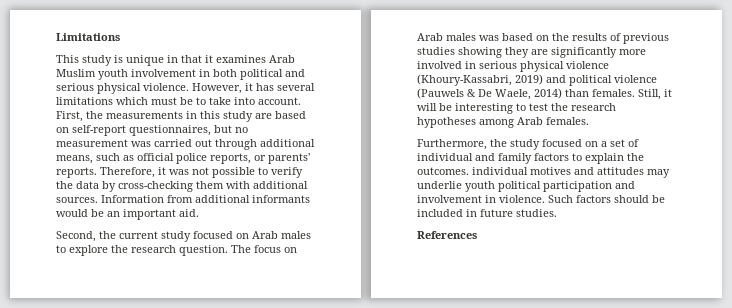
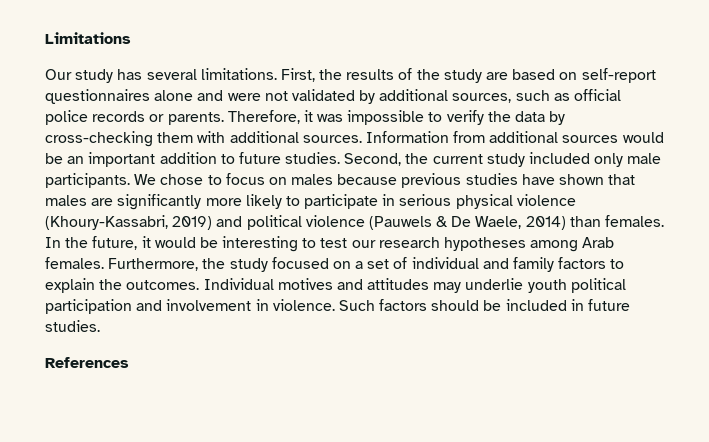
- This study is unique in that it examines Arab Muslim youth involvement in both political and serious physical violence. However, it has several limitations which must be to take into account. First, the measurements in this study are based on self-report questionnaires, but no measurement was carried out through additional means, such as official police reports, or parents' reports.
+ Our study has several limitations. First, the results of the study are based on self-report questionnaires alone and were not validated by additional sources, such as official police records or parents.
- Therefore, it was not possible to verify the data by cross-checking them with additional sources.
+ Therefore, it was impossible to verify the data by cross-checking them with additional sources.
- Information from additional informants would be an important aid.
- Second, the current study focused on Arab males to explore the research question. The focus on Arab males was based on the results of previous studies showing they are significantly more involved in serious physical violence (Khoury-Kassabri, 2019) and political violence (Pauwels & De Waele, 2014) than females.
+ Information from additional sources would be an important addition to future studies. Second, the current study included only male participants. We chose to focus on males because previous studies have shown that males are significantly more likely to participate in serious physical violence (Khoury-Kassabri, 2019) and political violence (Pauwels & De Waele, 2014) than females.
- Still, it will be interesting to test the research hypotheses among Arab females.
- Furthermore, the study focused on a set of individual and family factors to explain the outcomes. individual motives and attitudes may underlie youth political participation and involvement in violence.
+ In the future, it would be interesting to test our research hypotheses among Arab females. Furthermore, the study focused on a set of individual and family factors to explain the outcomes. Individual motives and attitudes may underlie youth political participation and involvement in violence.

